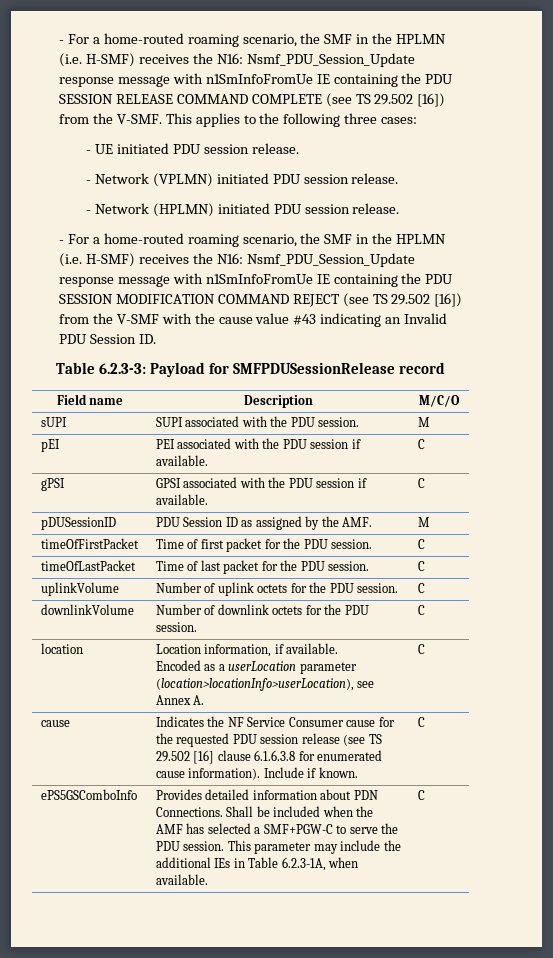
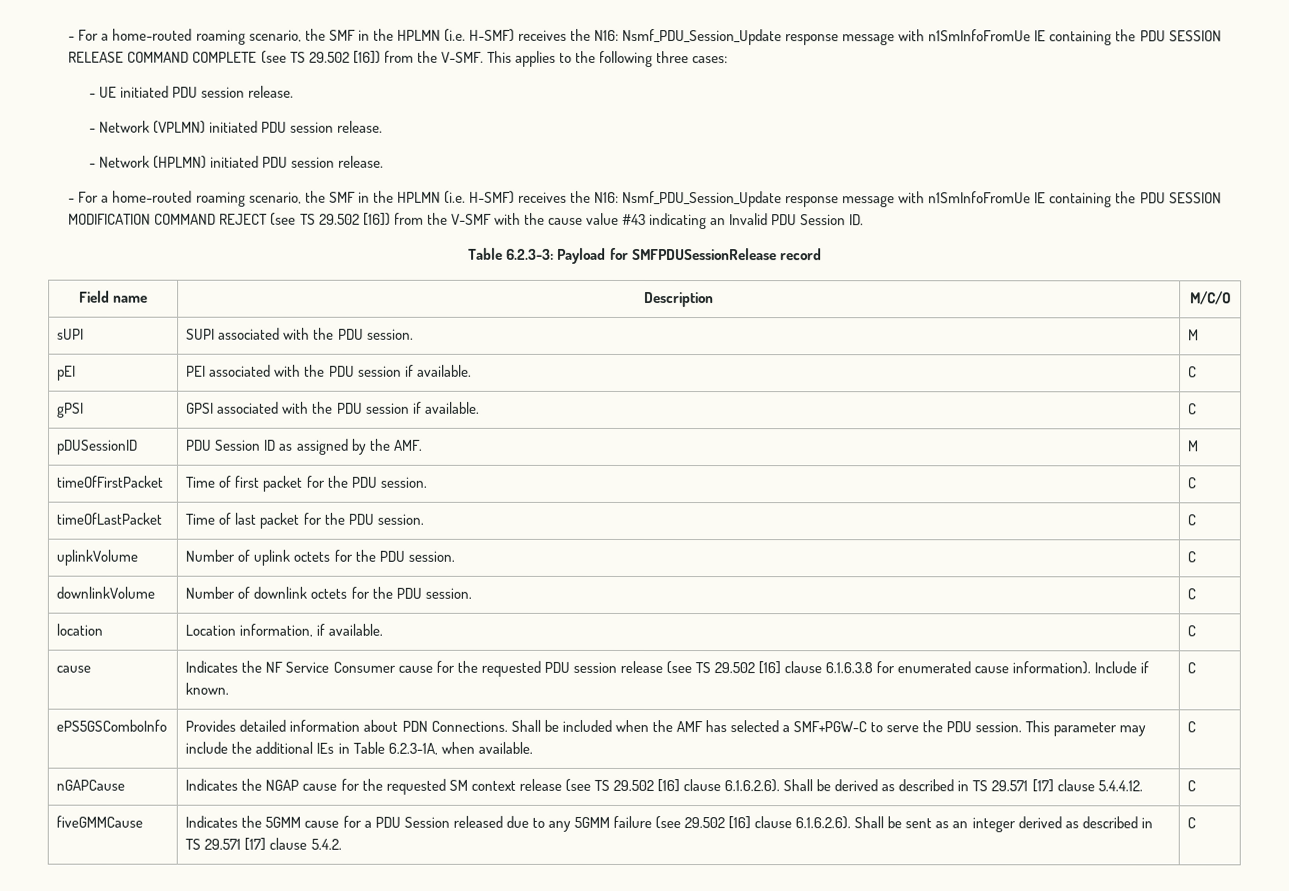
- location | Location information, if available.
- Encoded as a userLocation parameter (location>locationInfo>userLocation), see Annex A. | C
+ location | Location information, if available. | C
+ nGAPCause | Indicates the NGAP cause for the requested SM context release (see TS 29.502 [16] clause 6.1.6.2.6). Shall be derived as described in TS 29.571 [17] clause 5.4.4.12. | C
+ fiveGMMCause | Indicates the 5GMM cause for a PDU Session released due to any 5GMM failure (see 29.502 [16] clause 6.1.6.2.6). Shall be sent as an integer derived as described in TS 29.571 [17] clause 5.4.2. | C

